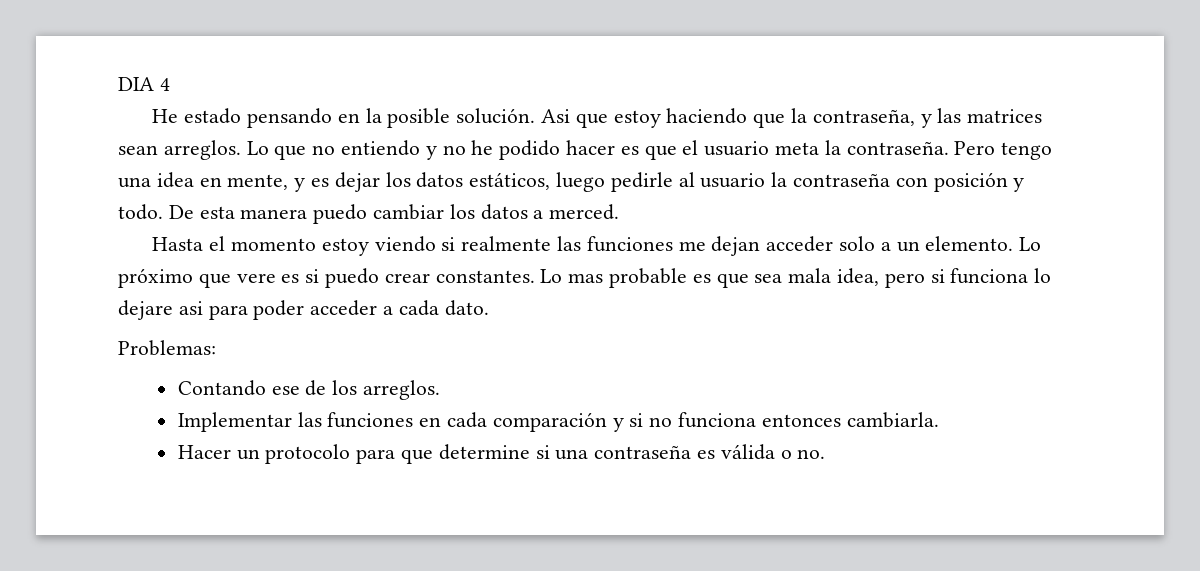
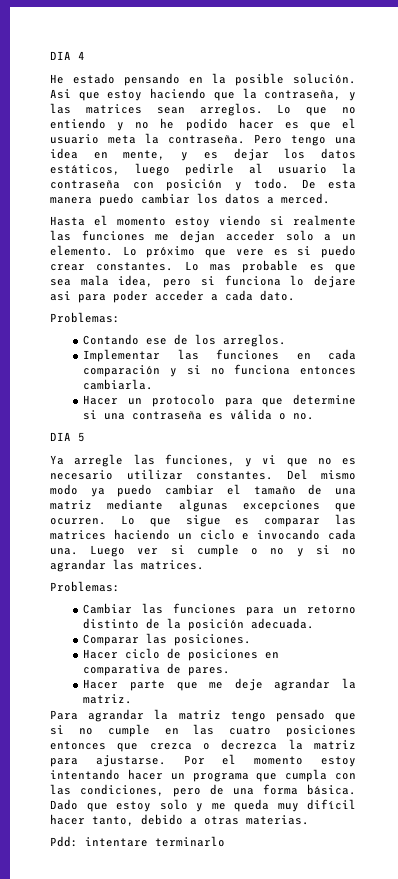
+ DIA 5
+ Ya arregle las funciones, y vi que no es necesario utilizar constantes. Del mismo modo ya puedo cambiar el tamaño de una matriz mediante algunas excepciones que ocurren. Lo que sigue es comparar las matrices haciendo un ciclo e invocando cada una. Luego ver si cumple o no y si no agrandar las matrices.
+ Problemas:
+ Cambiar las funciones para un retorno distinto de la posición adecuada.
+ Comparar las posiciones.
+ Hacer ciclo de posiciones en comparativa de pares.
+ Hacer parte que me deje agrandar la matriz.
+ Para agrandar la matriz tengo pensado que si no cumple en las cuatro posiciones entonces que crezca o decrezca la matriz para ajustarse. Por el momento estoy intentando hacer un programa que cumpla con las condiciones, pero de una forma básica. Dado que estoy solo y me queda muy difícil hacer tanto, debido a otras materias.
+ Pdd: intentare terminarlo

